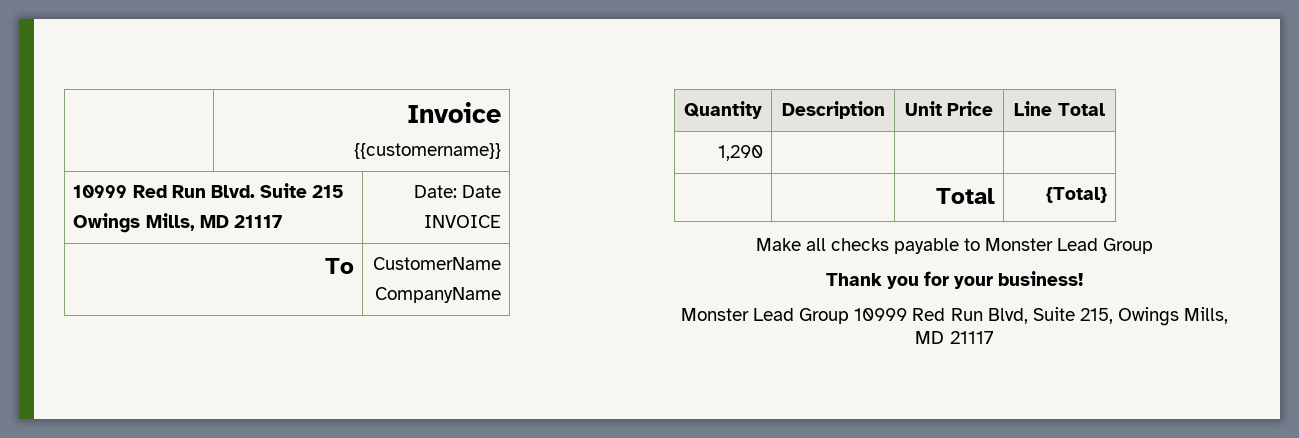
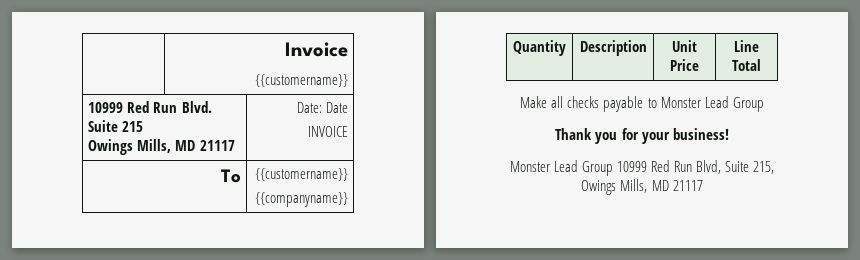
- To | CustomerName
- CompanyName
+ To | {{customername}}
+ {{companyname}}
- 1,290 | | |
- | | Total | {Total}

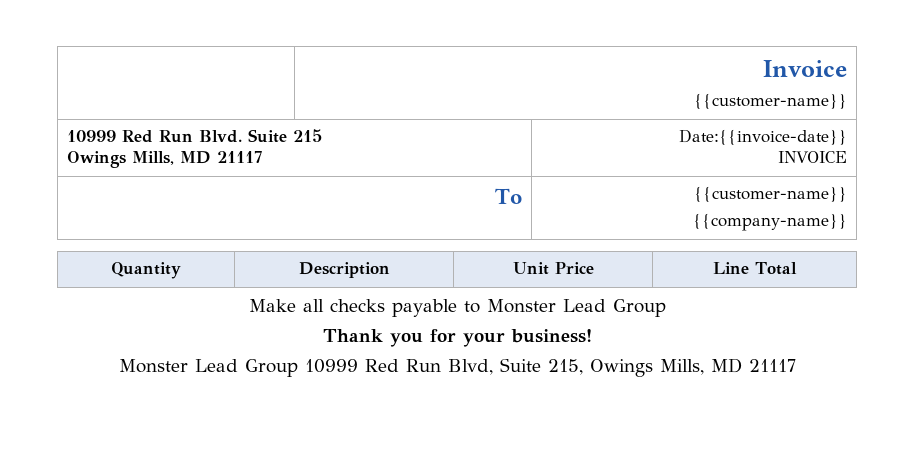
  | Invoice
- {{customername}}
+ {{customer-name}}
  10999 Red Run Blvd. Suite 215
- Owings Mills, MD 21117 | Date: Date
+ Owings Mills, MD 21117 | Date:{{invoice-date}}
- To | {{customername}}
- {{companyname}}
+ To | {{customer-name}}
+ {{company-name}}

